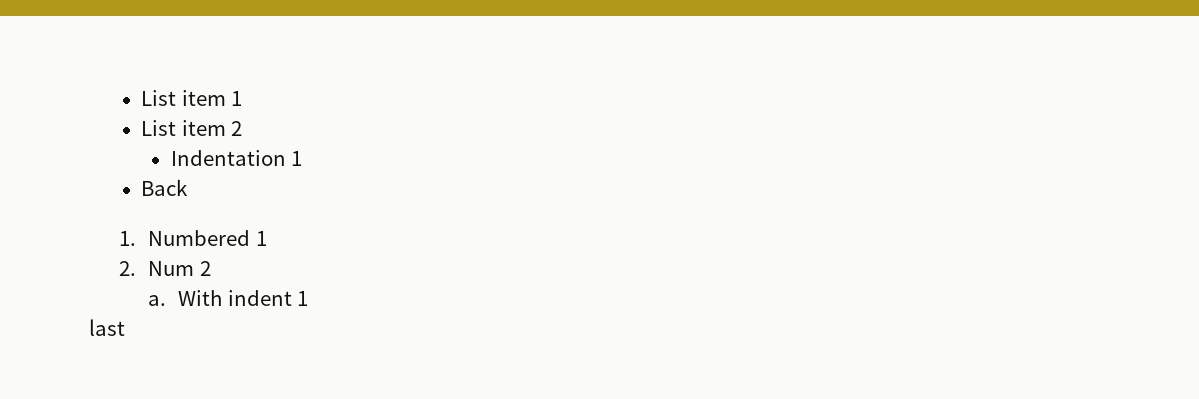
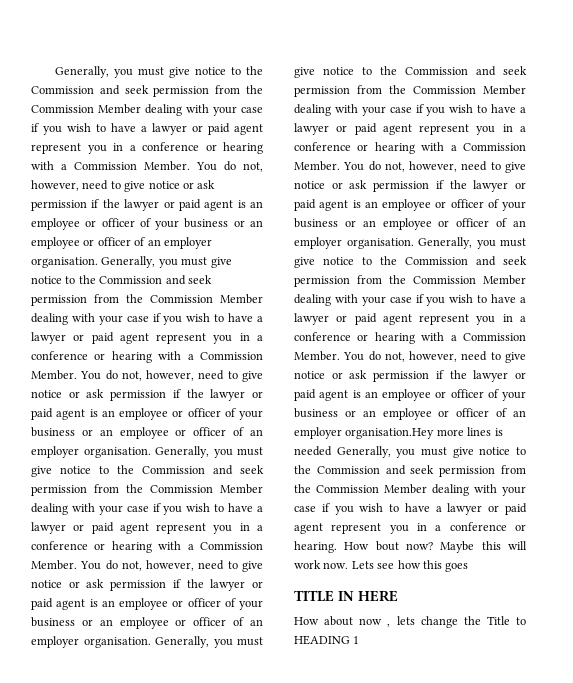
- List item 1
- List item 2
- Indentation 1
- Back
- 1. Numbered 1
- 2. Num 2
- a. With indent 1
- last
+ Generally, you must give notice to the Commission and seek permission from the Commission Member dealing with your case if you wish to have a lawyer or paid agent represent you in a conference or hearing with a Commission Member. You do not, however, need to give notice or ask permission if the lawyer or paid agent is an employee or officer of your business or an employee or officer of an employer organisation. Generally, you must give notice to the Commission and seek permission from the Commission Member dealing with your case if you wish to have a lawyer or paid agent represent you in a conference or hearing with a Commission Member. You do not, however, need to give notice or ask permission if the lawyer or paid agent is an employee or officer of your business or an employee or officer of an employer organisation. Generally, you must give notice to the Commission and seek permission from the Commission Member dealing with your case if you wish to have a lawyer or paid agent represent you in a conference or hearing with a Commission Member. You do not, however, need to give notice or ask permission if the lawyer or paid agent is an employee or officer of your business or an employee or officer of an employer organisation. Generally, you must give notice to the Commission and seek permission from the Commission Member dealing with your case if you wish to have a lawyer or paid agent represent you in a conference or hearing with a Commission Member. You do not, however, need to give notice or ask permission if the lawyer or paid agent is an employee or officer of your business or an employee or officer of an employer organisation. Generally, you must give notice to the Commission and seek permission from the Commission Member dealing with your case if you wish to have a lawyer or paid agent represent you in a conference or hearing with a Commission Member. You do not, however, need to give notice or ask permission if the lawyer or paid agent is an employee or officer of your business or an employee or officer of an employer organisation.Hey more lines is needed Generally, you must give notice to the Commission and seek permission from the Commission Member dealing with your case if you wish to have a lawyer or paid agent represent you in a conference or hearing. How bout now? Maybe this will work now. Lets see how this goes
+ TITLE IN HERE
+ How about now , lets change the Title to HEADING 1

